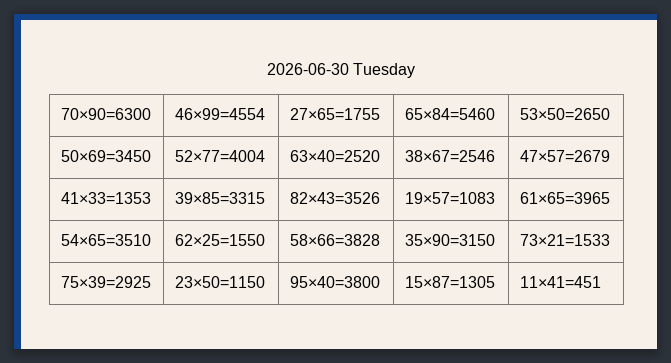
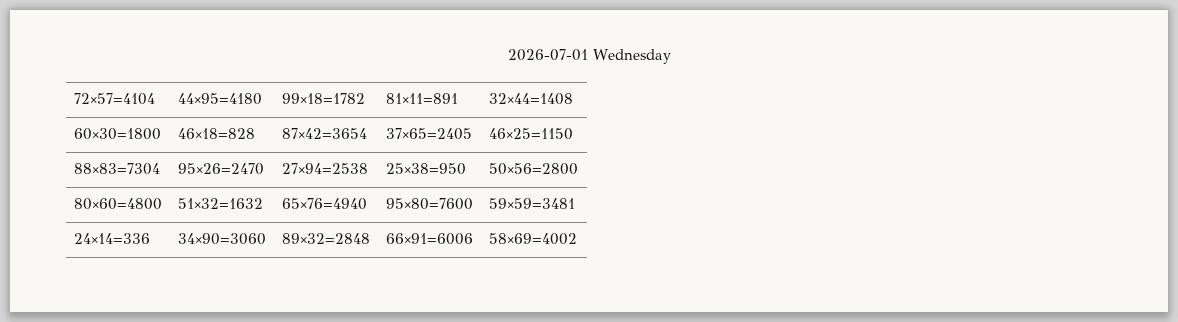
- 2026-06-30 Tuesday
- 70×90=6300 | 46×99=4554 | 27×65=1755 | 65×84=5460 | 53×50=2650
- 50×69=3450 | 52×77=4004 | 63×40=2520 | 38×67=2546 | 47×57=2679
- 41×33=1353 | 39×85=3315 | 82×43=3526 | 19×57=1083 | 61×65=3965
- 54×65=3510 | 62×25=1550 | 58×66=3828 | 35×90=3150 | 73×21=1533
- 75×39=2925 | 23×50=1150 | 95×40=3800 | 15×87=1305 | 11×41=451
+ 2026-07-01 Wednesday
+ 72×57=4104 | 44×95=4180 | 99×18=1782 | 81×11=891 | 32×44=1408
+ 60×30=1800 | 46×18=828 | 87×42=3654 | 37×65=2405 | 46×25=1150
+ 88×83=7304 | 95×26=2470 | 27×94=2538 | 25×38=950 | 50×56=2800
+ 80×60=4800 | 51×32=1632 | 65×76=4940 | 95×80=7600 | 59×59=3481
+ 24×14=336 | 34×90=3060 | 89×32=2848 | 66×91=6006 | 58×69=4002

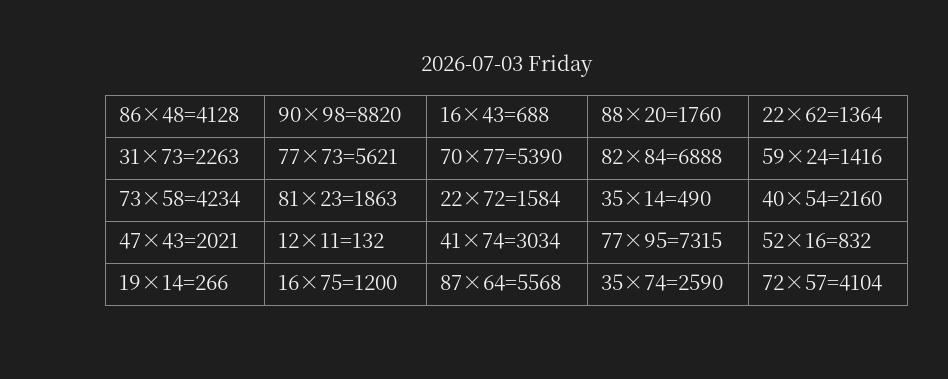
- 2026-07-01 Wednesday
- 72×57=4104 | 44×95=4180 | 99×18=1782 | 81×11=891 | 32×44=1408
- 60×30=1800 | 46×18=828 | 87×42=3654 | 37×65=2405 | 46×25=1150
- 88×83=7304 | 95×26=2470 | 27×94=2538 | 25×38=950 | 50×56=2800
- 80×60=4800 | 51×32=1632 | 65×76=4940 | 95×80=7600 | 59×59=3481
- 24×14=336 | 34×90=3060 | 89×32=2848 | 66×91=6006 | 58×69=4002
+ 2026-07-03 Friday
+ 86×48=4128 | 90×98=8820 | 16×43=688 | 88×20=1760 | 22×62=1364
+ 31×73=2263 | 77×73=5621 | 70×77=5390 | 82×84=6888 | 59×24=1416
+ 73×58=4234 | 81×23=1863 | 22×72=1584 | 35×14=490 | 40×54=2160
+ 47×43=2021 | 12×11=132 | 41×74=3034 | 77×95=7315 | 52×16=832
+ 19×14=266 | 16×75=1200 | 87×64=5568 | 35×74=2590 | 72×57=4104

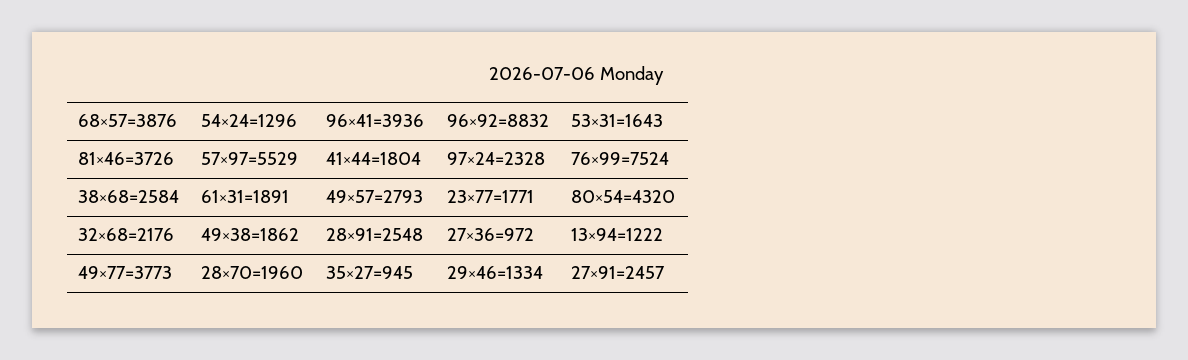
- 2026-07-03 Friday
- 86×48=4128 | 90×98=8820 | 16×43=688 | 88×20=1760 | 22×62=1364
- 31×73=2263 | 77×73=5621 | 70×77=5390 | 82×84=6888 | 59×24=1416
- 73×58=4234 | 81×23=1863 | 22×72=1584 | 35×14=490 | 40×54=2160
- 47×43=2021 | 12×11=132 | 41×74=3034 | 77×95=7315 | 52×16=832
- 19×14=266 | 16×75=1200 | 87×64=5568 | 35×74=2590 | 72×57=4104
+ 2026-07-06 Monday
+ 68×57=3876 | 54×24=1296 | 96×41=3936 | 96×92=8832 | 53×31=1643
+ 81×46=3726 | 57×97=5529 | 41×44=1804 | 97×24=2328 | 76×99=7524
+ 38×68=2584 | 61×31=1891 | 49×57=2793 | 23×77=1771 | 80×54=4320
+ 32×68=2176 | 49×38=1862 | 28×91=2548 | 27×36=972 | 13×94=1222
+ 49×77=3773 | 28×70=1960 | 35×27=945 | 29×46=1334 | 27×91=2457

